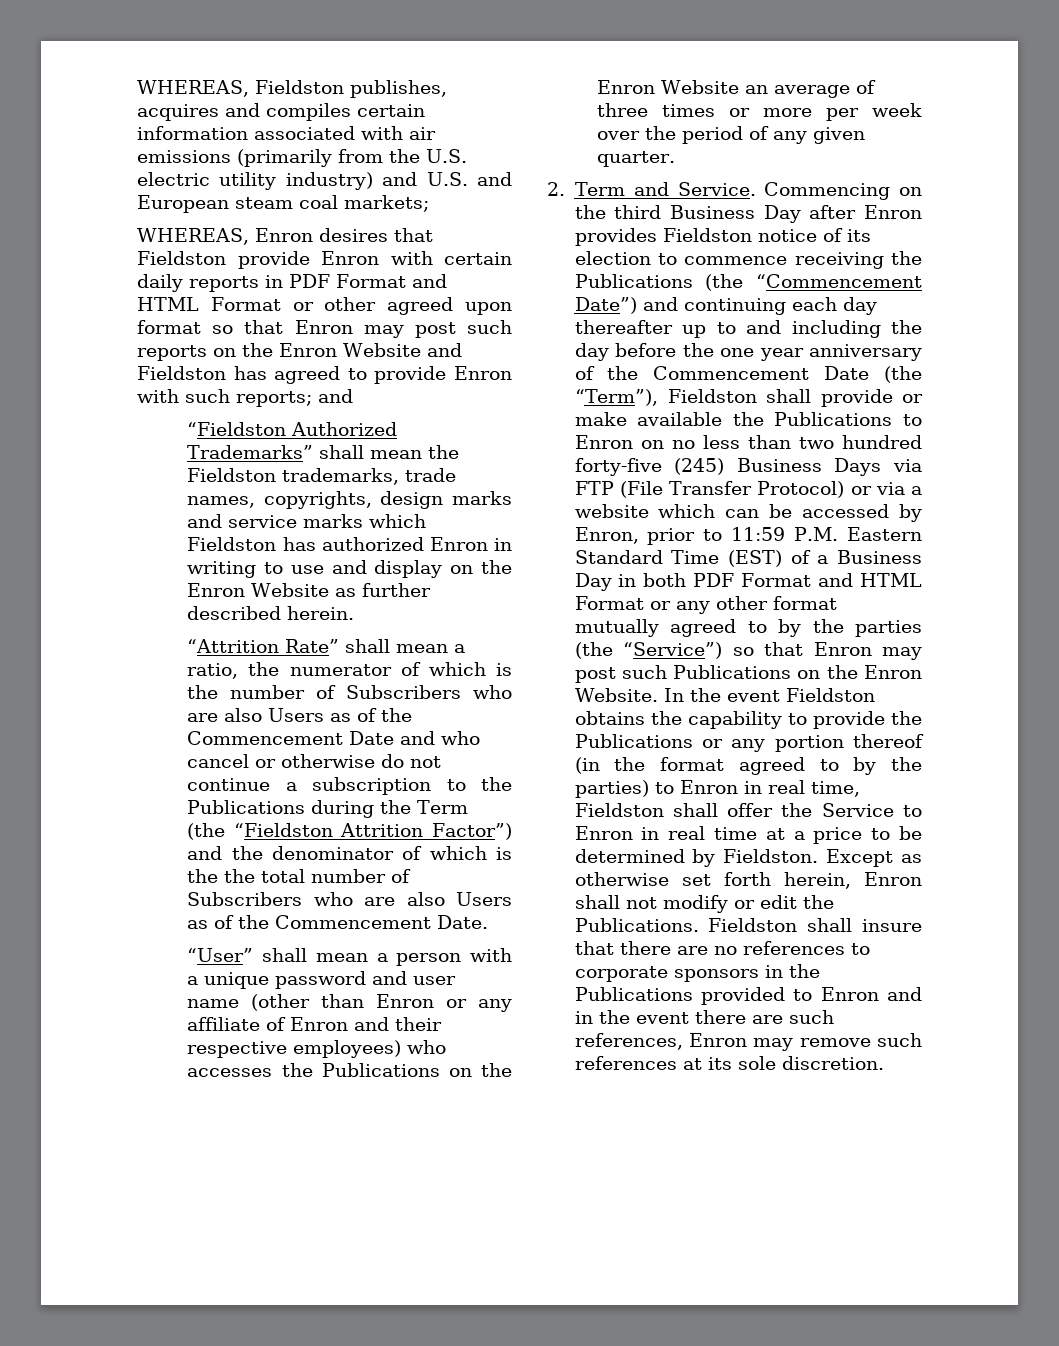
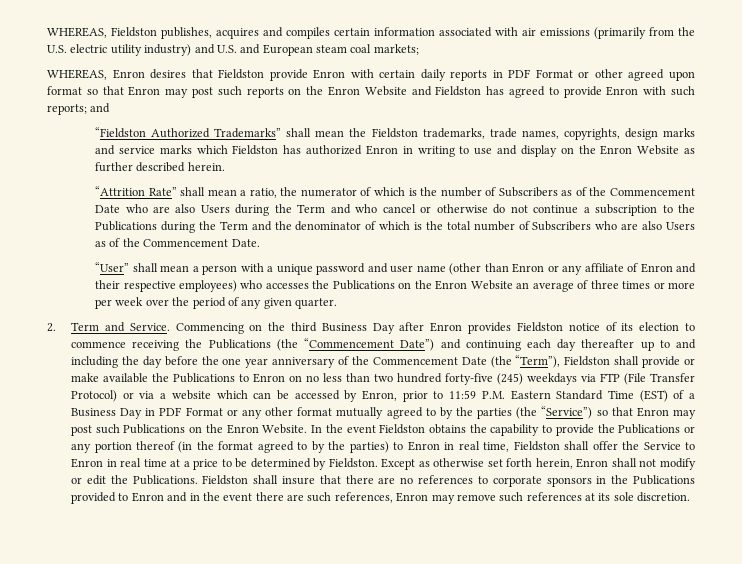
- WHEREAS, Enron desires that Fieldston provide Enron with certain daily reports in PDF Format and HTML Format or other agreed upon format so that Enron may post such reports on the Enron Website and Fieldston has agreed to provide Enron with such reports; and
+ WHEREAS, Enron desires that Fieldston provide Enron with certain daily reports in PDF Format or other agreed upon format so that Enron may post such reports on the Enron Website and Fieldston has agreed to provide Enron with such reports; and
- “Attrition Rate” shall mean a ratio, the numerator of which is the number of Subscribers who are also Users as of the Commencement Date and who cancel or otherwise do not continue a subscription to the Publications during the Term (the “Fieldston Attrition Factor”) and the denominator of which is the the total number of Subscribers who are also Users as of the Commencement Date.
+ “Attrition Rate” shall mean a ratio, the numerator of which is the number of Subscribers as of the Commencement Date who are also Users during the Term and who cancel or otherwise do not continue a subscription to the Publications during the Term and the denominator of which is the total number of Subscribers who are also Users as of the Commencement Date.
- Commencing on the third Business Day after Enron provides Fieldston notice of its election to commence receiving the Publications (the “Commencement Date”) and continuing each day thereafter up to and including the day before the one year anniversary of the Commencement Date (the “Term”), Fieldston shall provide or make available the Publications to Enron on no less than two hundred forty-five (245) Business Days via FTP (File Transfer Protocol) or via a website which can be accessed by Enron, prior to 11:59 P.M. Eastern Standard Time (EST) of a Business Day in both PDF Format and HTML Format or any other format mutually agreed to by the parties (the “Service”) so that Enron may post such Publications on the Enron Website.
+ Commencing on the third Business Day after Enron provides Fieldston notice of its election to commence receiving the Publications (the “Commencement Date”) and continuing each day thereafter up to and including the day before the one year anniversary of the Commencement Date (the “Term”), Fieldston shall provide or make available the Publications to Enron on no less than two hundred forty-five (245) weekdays via FTP (File Transfer Protocol) or via a website which can be accessed by Enron, prior to 11:59 P.M. Eastern Standard Time (EST) of a Business Day in PDF Format or any other format mutually agreed to by the parties (the “Service”) so that Enron may post such Publications on the Enron Website.

